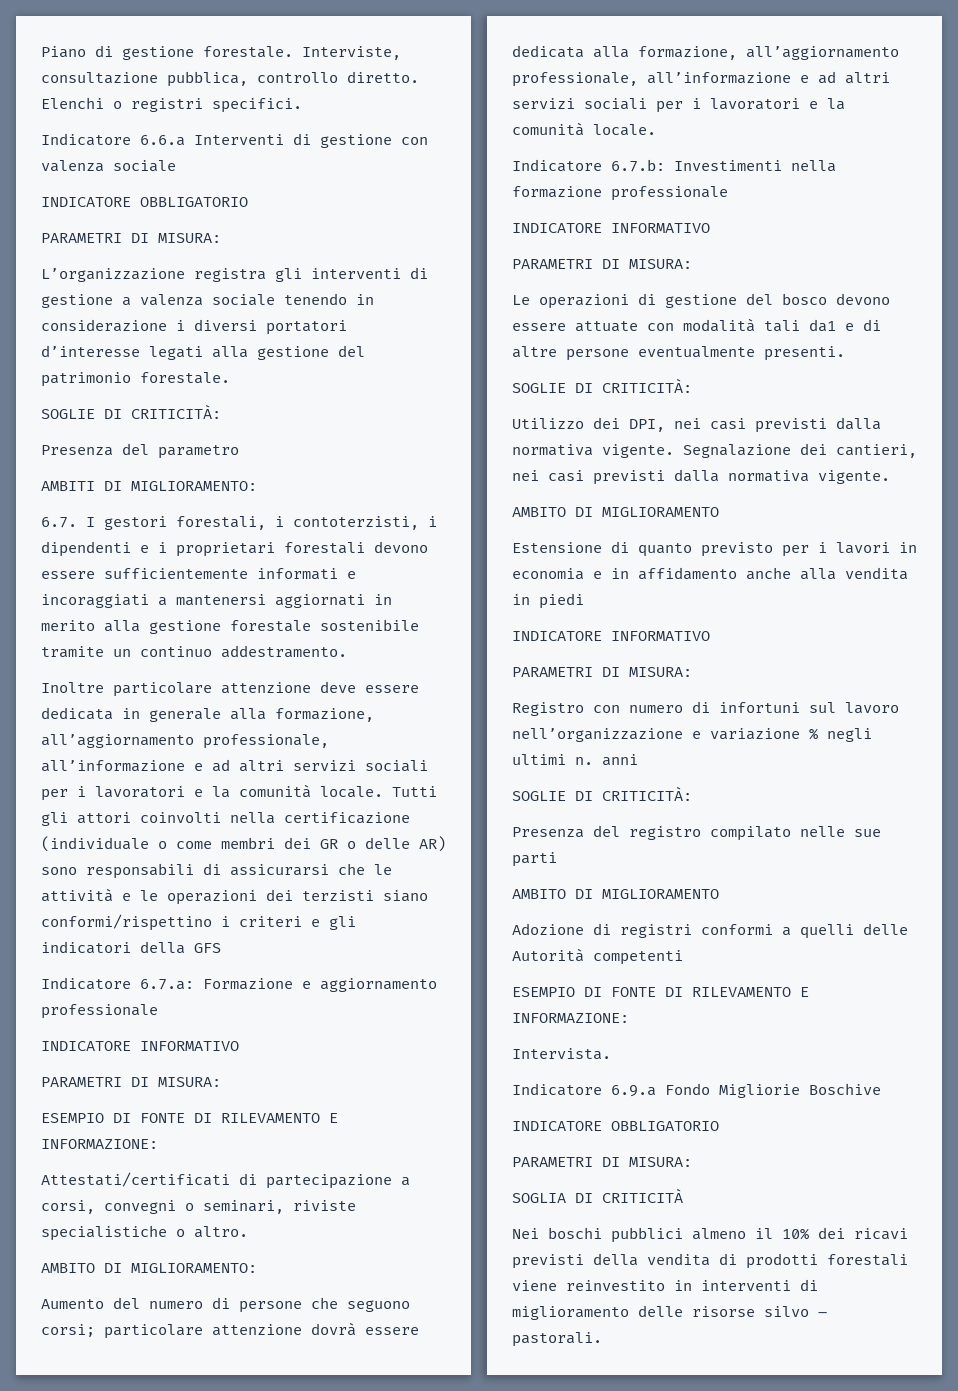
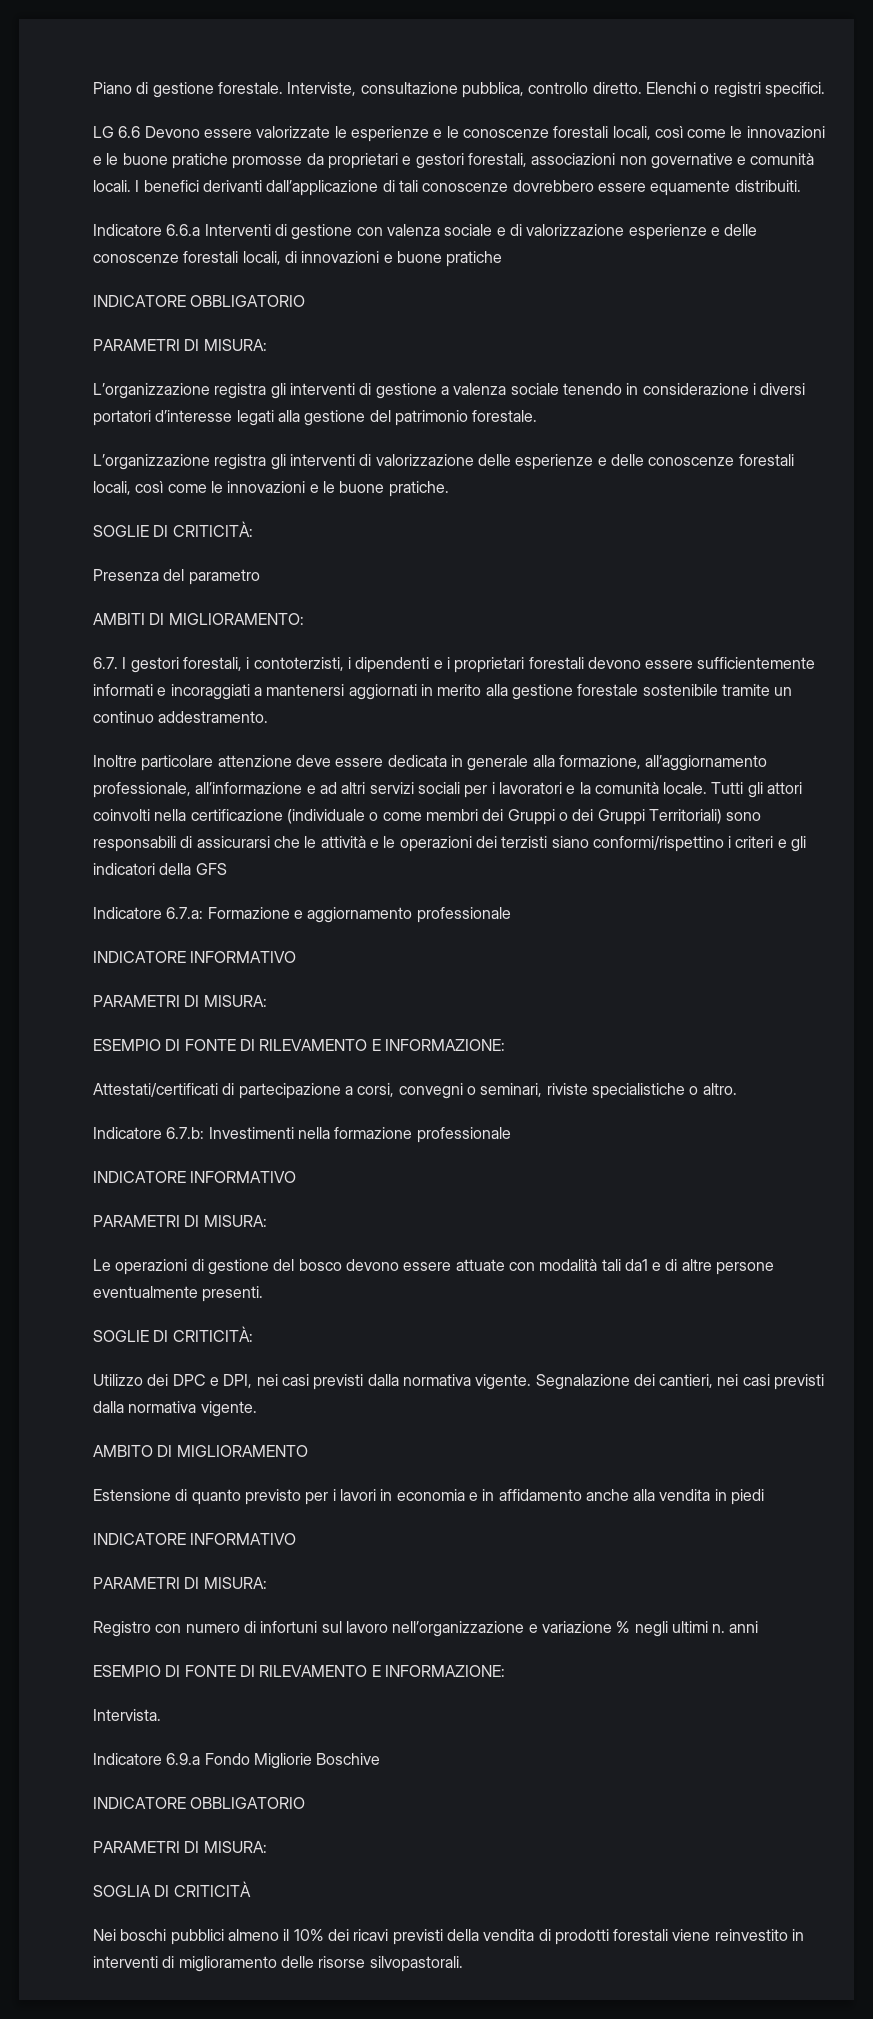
+ LG 6.6 Devono essere valorizzate le esperienze e le conoscenze forestali locali, così come le innovazioni e le buone pratiche promosse da proprietari e gestori forestali, associazioni non governative e comunità locali. I benefici derivanti dall’applicazione di tali conoscenze dovrebbero essere equamente distribuiti.
- Indicatore 6.6.a Interventi di gestione con valenza sociale
+ Indicatore 6.6.a Interventi di gestione con valenza sociale e di valorizzazione esperienze e delle conoscenze forestali locali, di innovazioni e buone pratiche
+ L’organizzazione registra gli interventi di valorizzazione delle esperienze e delle conoscenze forestali locali, così come le innovazioni e le buone pratiche.
- Tutti gli attori coinvolti nella certificazione (individuale o come membri dei GR o delle AR) sono responsabili di assicurarsi che le attività e le operazioni dei terzisti siano conformi/rispettino i criteri e gli indicatori della GFS
+ Tutti gli attori coinvolti nella certificazione (individuale o come membri dei Gruppi o dei Gruppi Territoriali) sono responsabili di assicurarsi che le attività e le operazioni dei terzisti siano conformi/rispettino i criteri e gli indicatori della GFS
- AMBITO DI MIGLIORAMENTO:
- Aumento del numero di persone che seguono corsi; particolare attenzione dovrà essere dedicata alla formazione, all’aggiornamento professionale, all’informazione e ad altri servizi sociali per i lavoratori e la comunità locale.
- Utilizzo dei DPI, nei casi previsti dalla normativa vigente.
+ Utilizzo dei DPC e DPI, nei casi previsti dalla normativa vigente.
  Registro con numero di infortuni sul lavoro nell’organizzazione e variazione % negli ultimi n. anni
- SOGLIE DI CRITICITÀ:
- Presenza del registro compilato nelle sue parti
- AMBITO DI MIGLIORAMENTO
- Adozione di registri conformi a quelli delle Autorità competenti
- Nei boschi pubblici almeno il 10% dei ricavi previsti della vendita di prodotti forestali viene reinvestito in interventi di miglioramento delle risorse silvo – pastorali.
+ Nei boschi pubblici almeno il 10% dei ricavi previsti della vendita di prodotti forestali viene reinvestito in interventi di miglioramento delle risorse silvopastorali.

